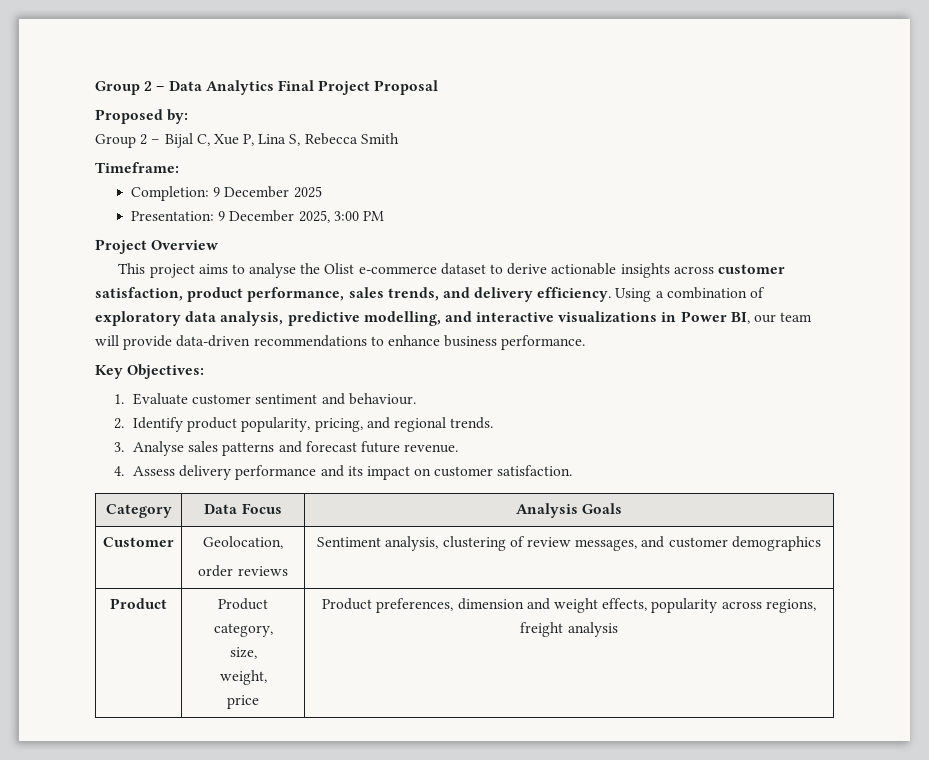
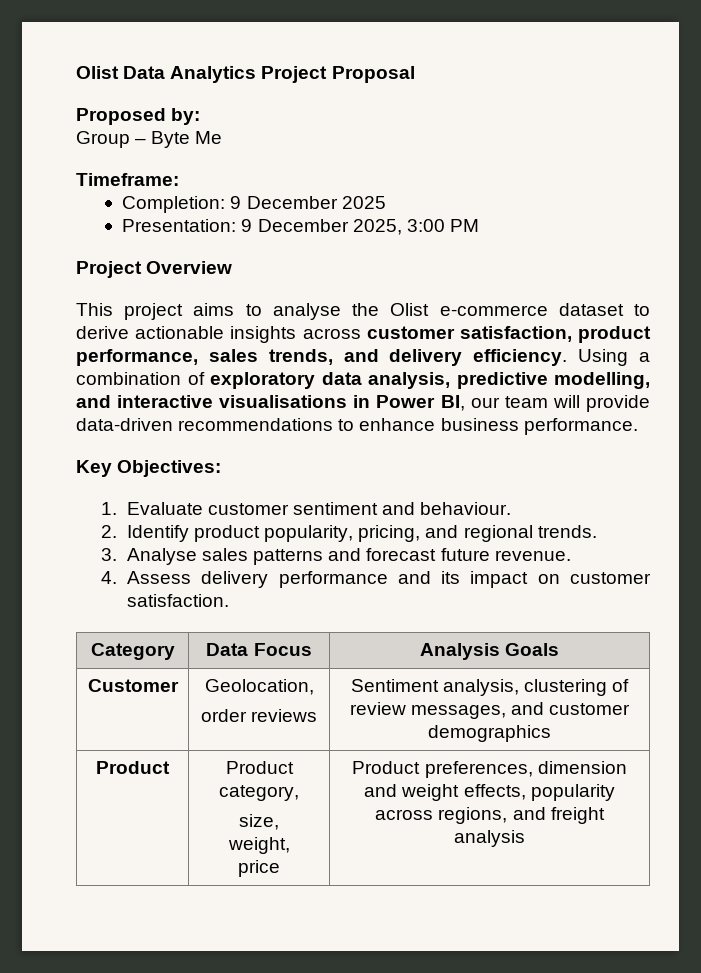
- Group 2 – Data Analytics Final Project Proposal
+ Olist Data Analytics Project Proposal
- Group 2 – Bijal C, Xue P, Lina S, Rebecca Smith
+ Group – Byte Me
- Using a combination of exploratory data analysis, predictive modelling, and interactive visualizations in Power BI, our team will provide data-driven recommendations to enhance business performance.
+ Using a combination of exploratory data analysis, predictive modelling, and interactive visualisations in Power BI, our team will provide data-driven recommendations to enhance business performance.
  Product | Product category,
  size,
  weight,
- price | Product preferences, dimension and weight effects, popularity across regions, freight analysis
+ price | Product preferences, dimension and weight effects, popularity across regions, and freight analysis

